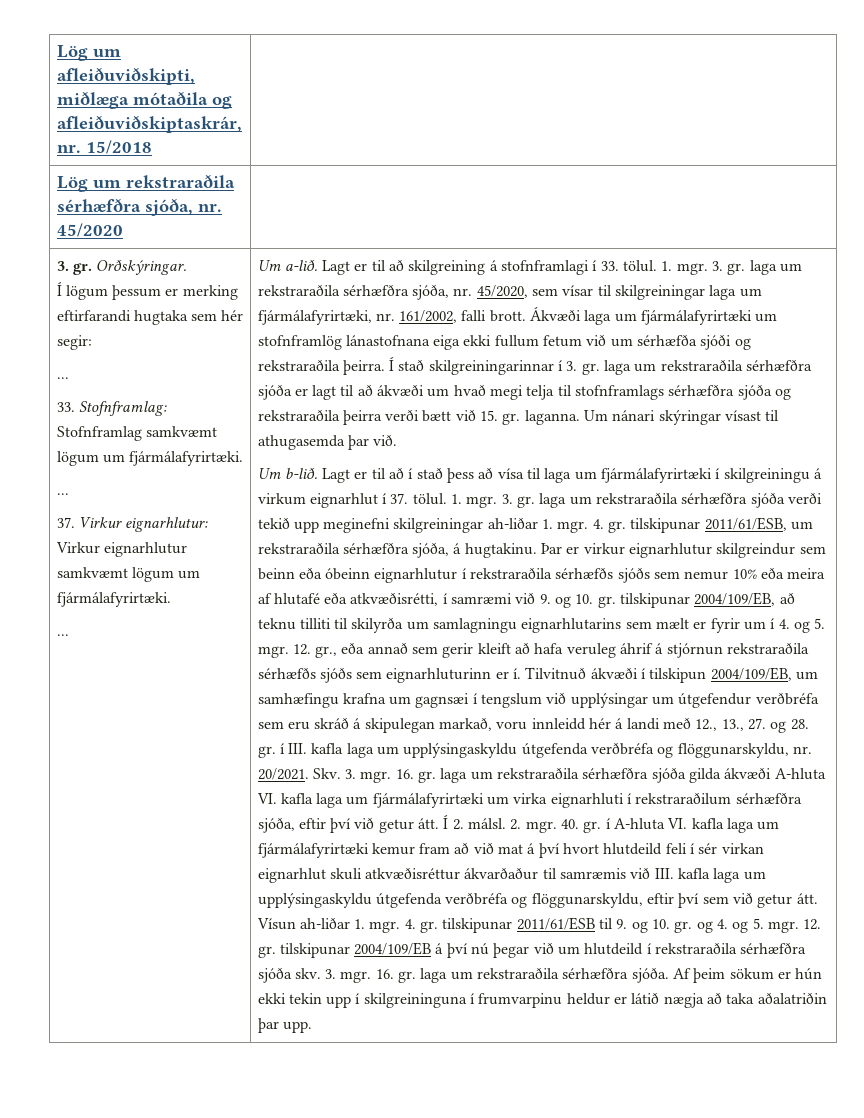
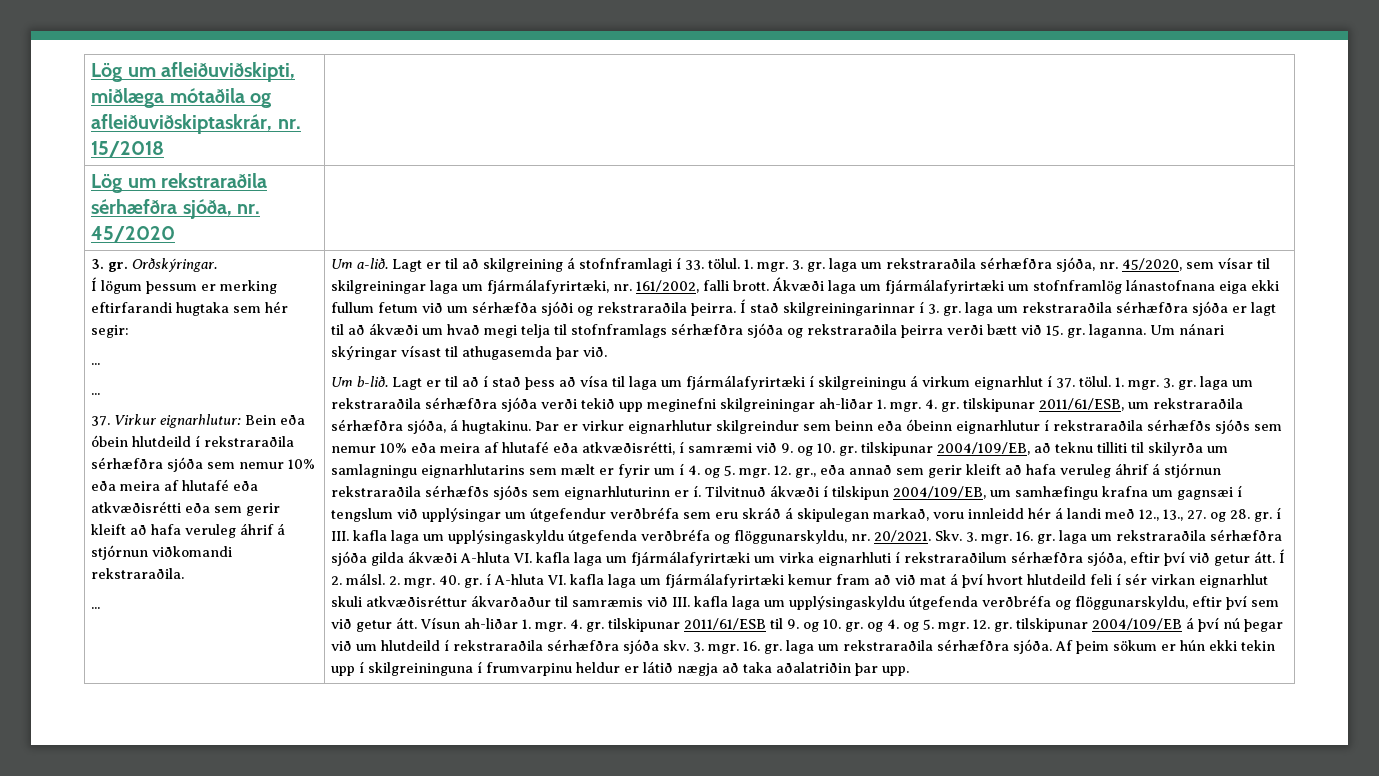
  Í lögum þessum er merking eftirfarandi hugtaka sem hér segir:
  ...
- 33. Stofnframlag: Stofnframlag samkvæmt lögum um fjármálafyrirtæki.
  ...
- 37. Virkur eignarhlutur: Virkur eignarhlutur samkvæmt lögum um fjármálafyrirtæki.
+ 37. Virkur eignarhlutur: Bein eða óbein hlutdeild í rekstraraðila sérhæfðra sjóða sem nemur 10% eða meira af hlutafé eða atkvæðisrétti eða sem gerir kleift að hafa veruleg áhrif á stjórnun viðkomandi rekstraraðila.

